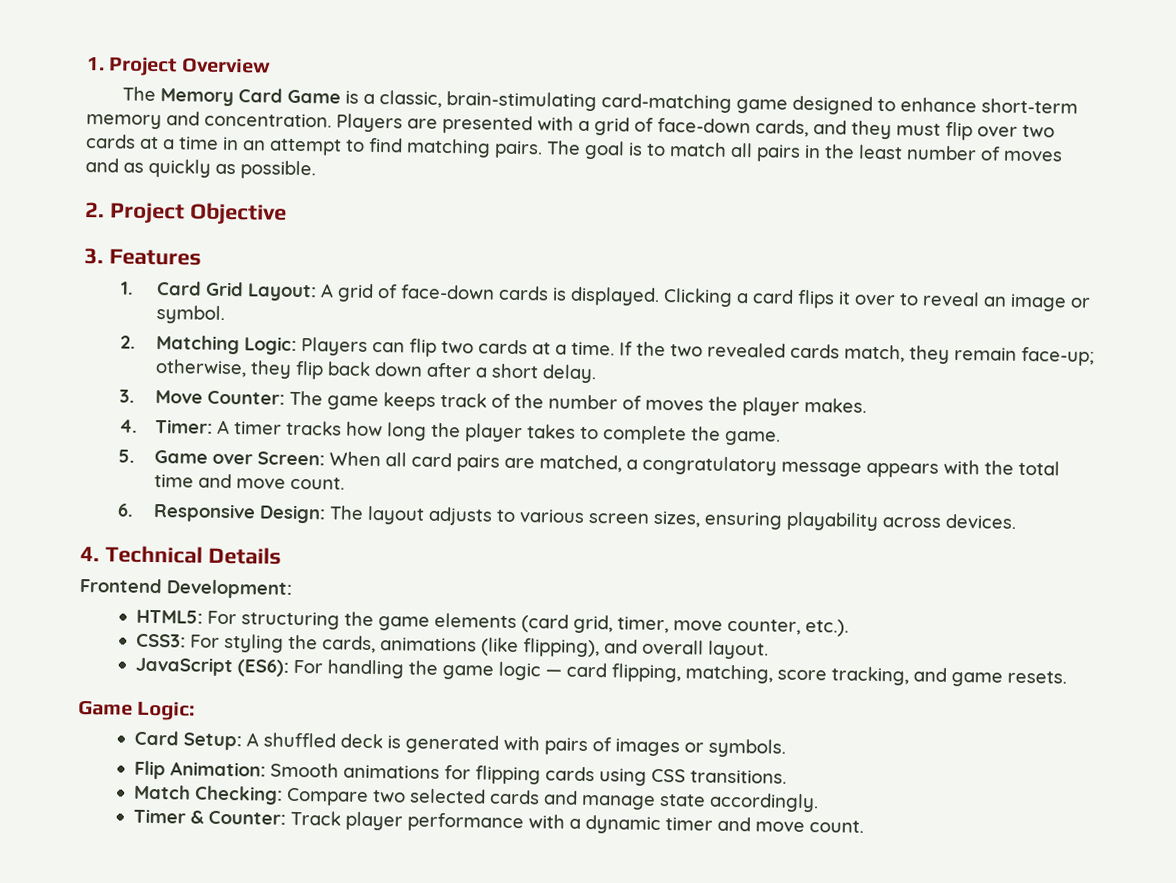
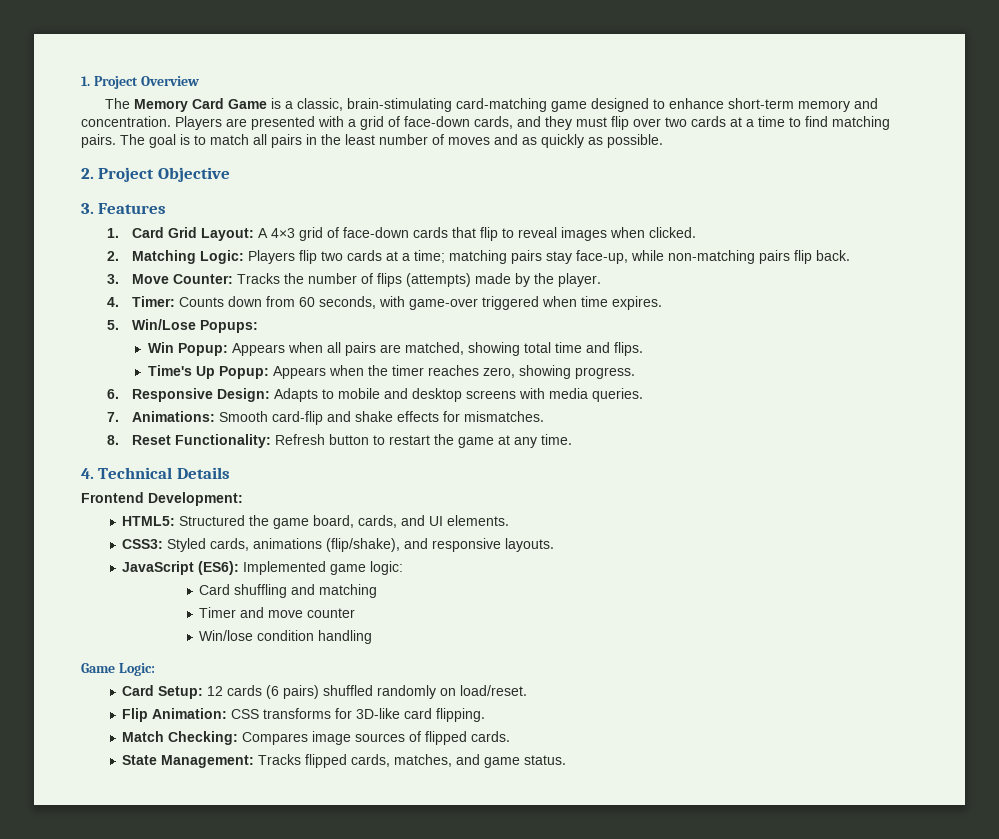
- Players are presented with a grid of face-down cards, and they must flip over two cards at a time in an attempt to find matching pairs.
+ Players are presented with a grid of face-down cards, and they must flip over two cards at a time to find matching pairs.
- 1. Card Grid Layout: A grid of face-down cards is displayed. Clicking a card flips it over to reveal an image or symbol.
+ 1. Card Grid Layout: A 4×3 grid of face-down cards that flip to reveal images when clicked.
- 2. Matching Logic: Players can flip two cards at a time. If the two revealed cards match, they remain face-up; otherwise, they flip back down after a short delay.
- 3. Move Counter: The game keeps track of the number of moves the player makes.
- 4. Timer: A timer tracks how long the player takes to complete the game.
- 5. Game over Screen: When all card pairs are matched, a congratulatory message appears with the total time and move count.
- 6. Responsive Design: The layout adjusts to various screen sizes, ensuring playability across devices.
+ 2. Matching Logic: Players flip two cards at a time; matching pairs stay face-up, while non-matching pairs flip back.
+ 3. Move Counter: Tracks the number of flips (attempts) made by the player.
+ 4. Timer: Counts down from 60 seconds, with game-over triggered when time expires.
+ 5. Win/Lose Popups:
+ Win Popup: Appears when all pairs are matched, showing total time and flips.
+ Time's Up Popup: Appears when the timer reaches zero, showing progress.
+ 6. Responsive Design: Adapts to mobile and desktop screens with media queries.
+ 7. Animations: Smooth card-flip and shake effects for mismatches.
+ 8. Reset Functionality: Refresh button to restart the game at any time.
- HTML5: For structuring the game elements (card grid, timer, move counter, etc.).
- CSS3: For styling the cards, animations (like flipping), and overall layout.
- JavaScript (ES6): For handling the game logic — card flipping, matching, score tracking, and game resets.
+ HTML5: Structured the game board, cards, and UI elements.
+ CSS3: Styled cards, animations (flip/shake), and responsive layouts.
+ JavaScript (ES6): Implemented game logic:
+ Card shuffling and matching
+ Timer and move counter
+ Win/lose condition handling
  Game Logic:
- Card Setup: A shuffled deck is generated with pairs of images or symbols.
- Flip Animation: Smooth animations for flipping cards using CSS transitions.
- Match Checking: Compare two selected cards and manage state accordingly.
- Timer & Counter: Track player performance with a dynamic timer and move count.
+ Card Setup: 12 cards (6 pairs) shuffled randomly on load/reset.
+ Flip Animation: CSS transforms for 3D-like card flipping.
+ Match Checking: Compares image sources of flipped cards.
+ State Management: Tracks flipped cards, matches, and game status.

